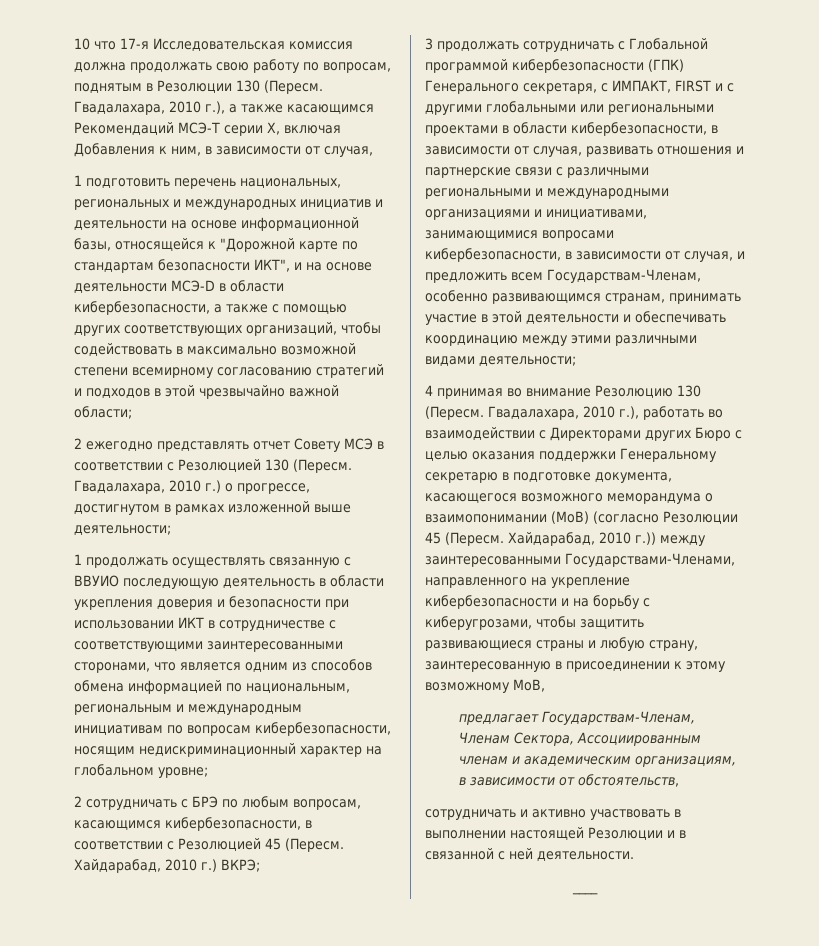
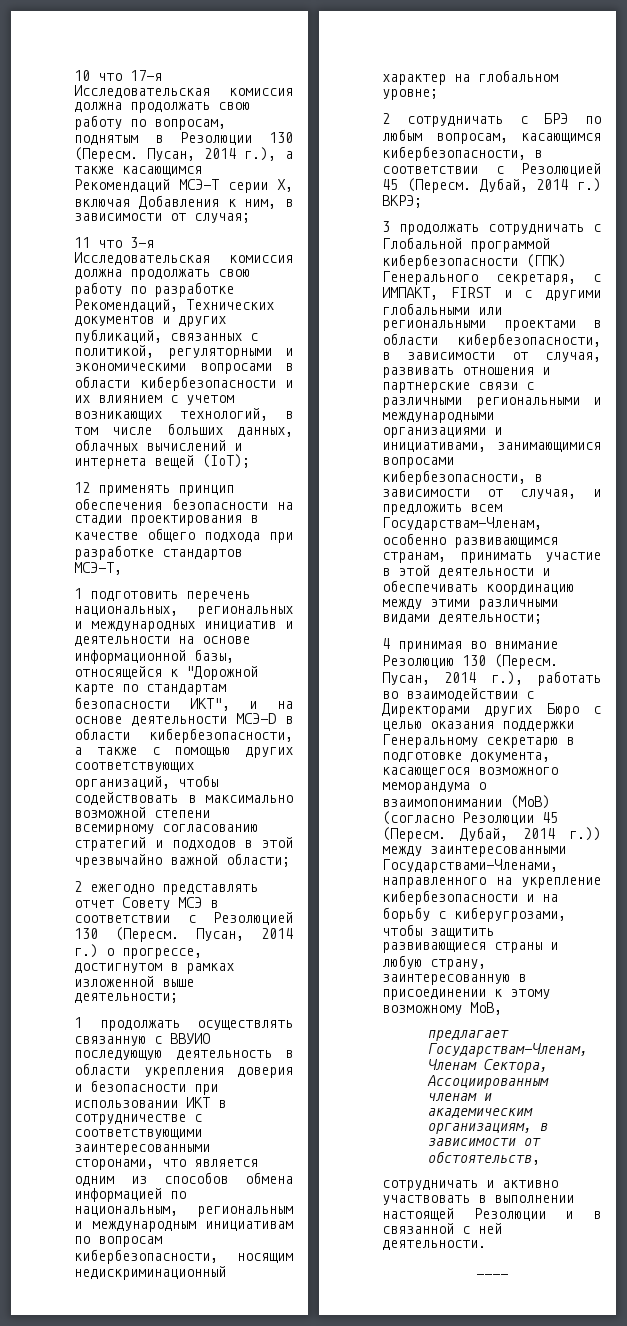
- Гвадалахара, 2010 г.), а также касающимся Рекомендаций МСЭ-Т серии Х, включая Добавления к ним, в зависимости от случая,
+ Пусан, 2014 г.), а также касающимся Рекомендаций МСЭ-Т серии Х, включая Добавления к ним, в зависимости от случая;
+ 11 что 3-я Исследовательская комиссия должна продолжать свою работу по разработке Рекомендаций, Технических документов и других публикаций, связанных с политикой, регуляторными и экономическими вопросами в области кибербезопасности и их влиянием с учетом возникающих технологий, в том числе больших данных, облачных вычислений и интернета вещей (IoT);
+ 12 применять принцип обеспечения безопасности на стадии проектирования в качестве общего подхода при разработке стандартов МСЭ-Т,
- Гвадалахара, 2010 г.) о прогрессе, достигнутом в рамках изложенной выше деятельности;
+ Пусан, 2014 г.) о прогрессе, достигнутом в рамках изложенной выше деятельности;
- Хайдарабад, 2010 г.) ВКРЭ;
+ Дубай, 2014 г.) ВКРЭ;
- Гвадалахара, 2010 г.), работать во взаимодействии с Директорами других Бюро с целью оказания поддержки Генеральному секретарю в подготовке документа, касающегося возможного меморандума о взаимопонимании (МоВ) (согласно Резолюции 45 (Пересм.
+ Пусан, 2014 г.), работать во взаимодействии с Директорами других Бюро с целью оказания поддержки Генеральному секретарю в подготовке документа, касающегося возможного меморандума о взаимопонимании (МоВ) (согласно Резолюции 45 (Пересм.
- Хайдарабад, 2010 г.)) между заинтересованными Государствами-Членами, направленного на укрепление кибербезопасности и на борьбу с киберугрозами, чтобы защитить развивающиеся страны и любую страну, заинтересованную в присоединении к этому возможному МоВ,
+ Дубай, 2014 г.)) между заинтересованными Государствами-Членами, направленного на укрепление кибербезопасности и на борьбу с киберугрозами, чтобы защитить развивающиеся страны и любую страну, заинтересованную в присоединении к этому возможному МоВ,

